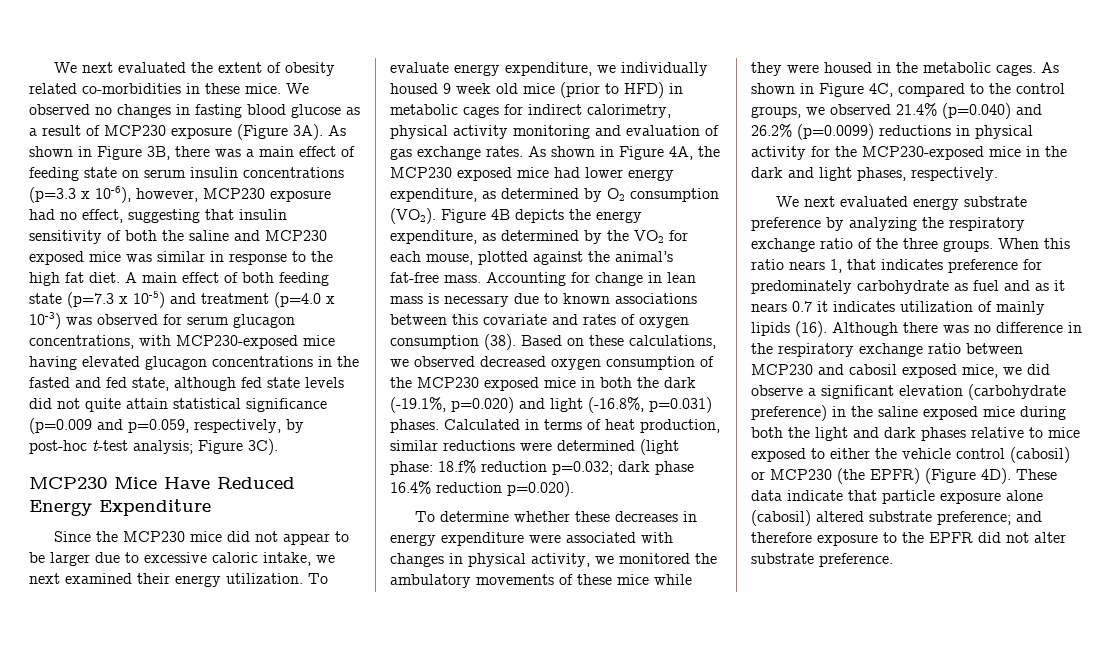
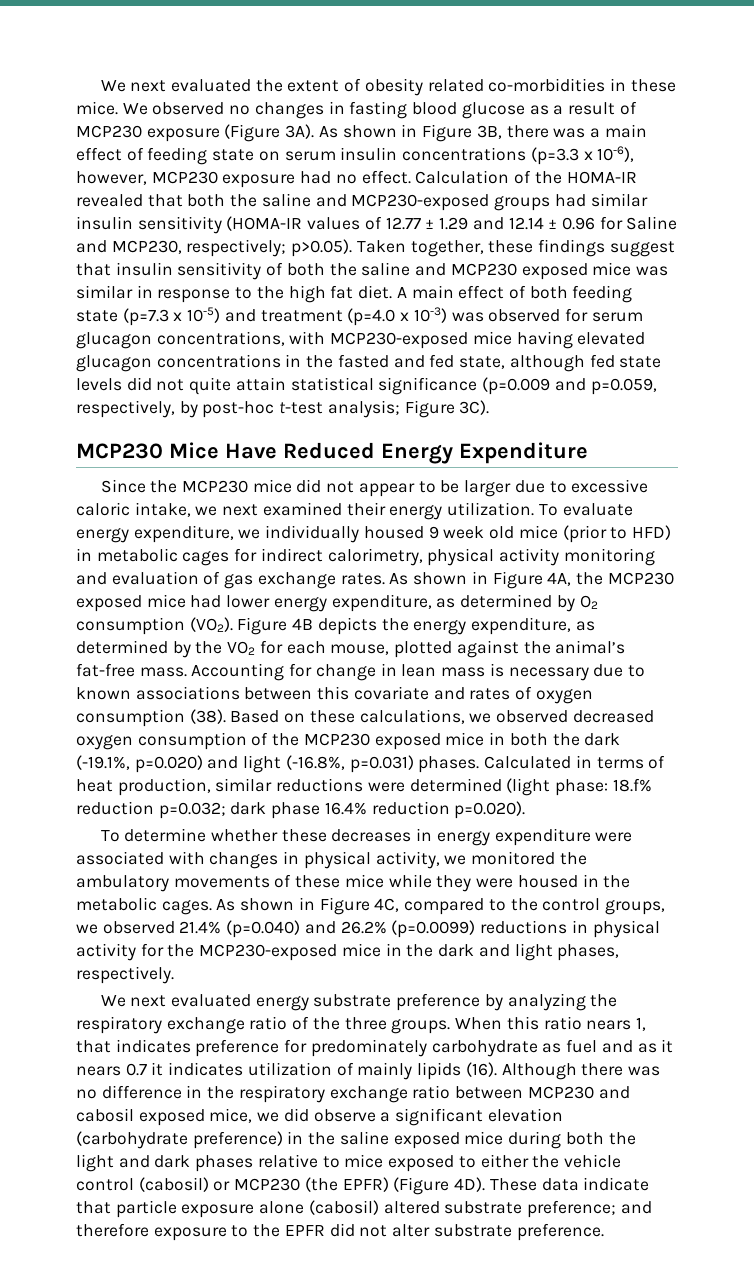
- As shown in Figure 3B, there was a main effect of feeding state on serum insulin concentrations (p=3.3 x 10-6), however, MCP230 exposure had no effect, suggesting that insulin sensitivity of both the saline and MCP230 exposed mice was similar in response to the high fat diet.
+ As shown in Figure 3B, there was a main effect of feeding state on serum insulin concentrations (p=3.3 x 10-6), however, MCP230 exposure had no effect. Calculation of the HOMA-IR revealed that both the saline and MCP230-exposed groups had similar insulin sensitivity (HOMA-IR values of 12.77 ± 1.29 and 12.14 ± 0.96 for Saline and MCP230, respectively; p>0.05). Taken together, these findings suggest that insulin sensitivity of both the saline and MCP230 exposed mice was similar in response to the high fat diet.

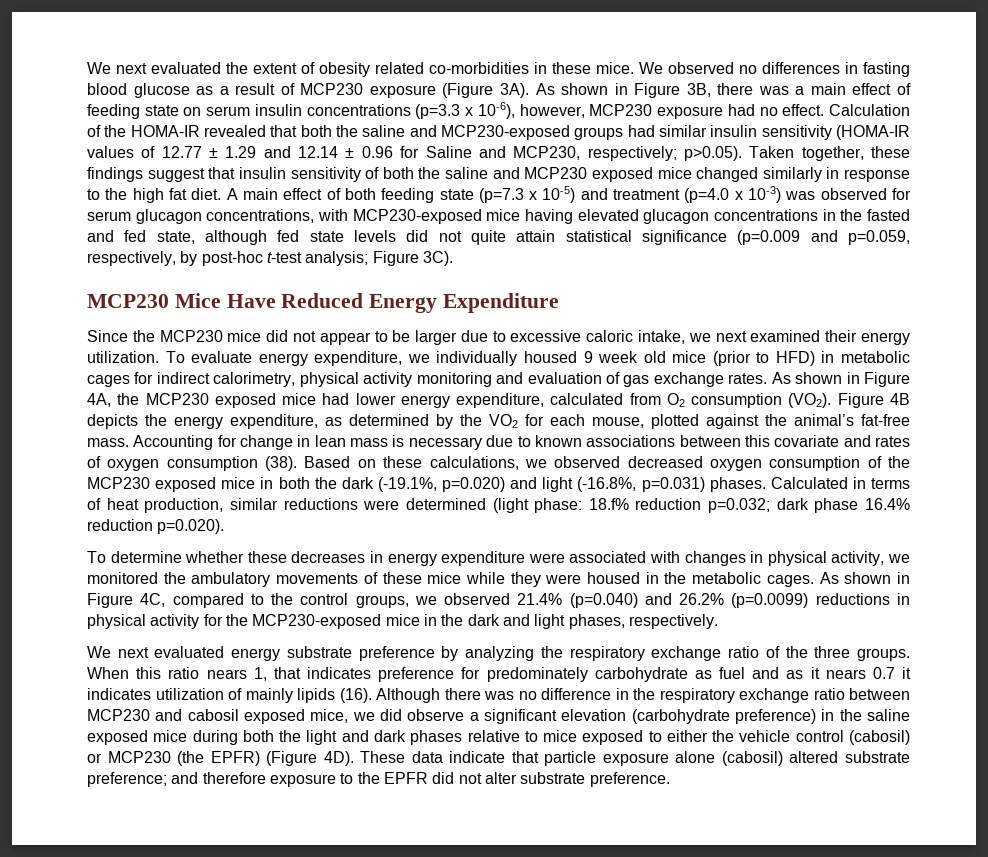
- We observed no changes in fasting blood glucose as a result of MCP230 exposure (Figure 3A).
+ We observed no differences in fasting blood glucose as a result of MCP230 exposure (Figure 3A).
- Calculation of the HOMA-IR revealed that both the saline and MCP230-exposed groups had similar insulin sensitivity (HOMA-IR values of 12.77 ± 1.29 and 12.14 ± 0.96 for Saline and MCP230, respectively; p>0.05). Taken together, these findings suggest that insulin sensitivity of both the saline and MCP230 exposed mice was similar in response to the high fat diet.
+ Calculation of the HOMA-IR revealed that both the saline and MCP230-exposed groups had similar insulin sensitivity (HOMA-IR values of 12.77 ± 1.29 and 12.14 ± 0.96 for Saline and MCP230, respectively; p>0.05). Taken together, these findings suggest that insulin sensitivity of both the saline and MCP230 exposed mice changed similarly in response to the high fat diet.
- As shown in Figure 4A, the MCP230 exposed mice had lower energy expenditure, as determined by O2 consumption (VO2).
+ As shown in Figure 4A, the MCP230 exposed mice had lower energy expenditure, calculated from O2 consumption (VO2).

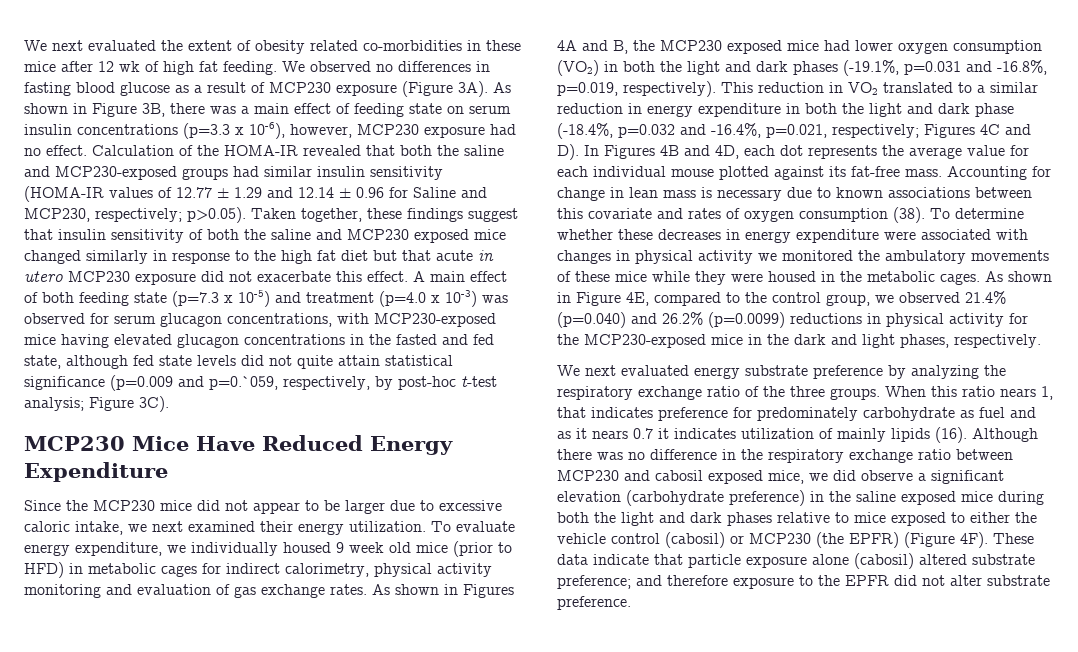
- We next evaluated the extent of obesity related co-morbidities in these mice.
+ We next evaluated the extent of obesity related co-morbidities in these mice after 12 wk of high fat feeding.
- Calculation of the HOMA-IR revealed that both the saline and MCP230-exposed groups had similar insulin sensitivity (HOMA-IR values of 12.77 ± 1.29 and 12.14 ± 0.96 for Saline and MCP230, respectively; p>0.05). Taken together, these findings suggest that insulin sensitivity of both the saline and MCP230 exposed mice changed similarly in response to the high fat diet.
+ Calculation of the HOMA-IR revealed that both the saline and MCP230-exposed groups had similar insulin sensitivity (HOMA-IR values of 12.77 ± 1.29 and 12.14 ± 0.96 for Saline and MCP230, respectively; p>0.05). Taken together, these findings suggest that insulin sensitivity of both the saline and MCP230 exposed mice changed similarly in response to the high fat diet but that acute in utero MCP230 exposure did not exacerbate this effect.
- A main effect of both feeding state (p=7.3 x 10-5) and treatment (p=4.0 x 10-3) was observed for serum glucagon concentrations, with MCP230-exposed mice having elevated glucagon concentrations in the fasted and fed state, although fed state levels did not quite attain statistical significance (p=0.009 and p=0.059, respectively, by post-hoc t-test analysis; Figure 3C).
+ A main effect of both feeding state (p=7.3 x 10-5) and treatment (p=4.0 x 10-3) was observed for serum glucagon concentrations, with MCP230-exposed mice having elevated glucagon concentrations in the fasted and fed state, although fed state levels did not quite attain statistical significance (p=0.009 and p=0.`059, respectively, by post-hoc t-test analysis; Figure 3C).
- As shown in Figure 4A, the MCP230 exposed mice had lower energy expenditure, calculated from O2 consumption (VO2). Figure 4B depicts the energy expenditure, as determined by the VO2 for each mouse, plotted against the animal’s fat-free mass.
+ As shown in Figures 4A and B, the MCP230 exposed mice had lower oxygen consumption (VO2) in both the light and dark phases (-19.1%, p=0.031 and -16.8%, p=0.019, respectively). This reduction in VO2 translated to a similar reduction in energy expenditure in both the light and dark phase (-18.4%, p=0.032 and -16.4%, p=0.021, respectively; Figures 4C and D). In Figures 4B and 4D, each dot represents the average value for each individual mouse plotted against its fat-free mass.
- Accounting for change in lean mass is necessary due to known associations between this covariate and rates of oxygen consumption (38). Based on these calculations, we observed decreased oxygen consumption of the MCP230 exposed mice in both the dark (-19.1%, p=0.020) and light (-16.8%, p=0.031) phases. Calculated in terms of heat production, similar reductions were determined (light phase: 18.f% reduction p=0.032; dark phase 16.4% reduction p=0.020).
- To determine whether these decreases in energy expenditure were associated with changes in physical activity, we monitored the ambulatory movements of these mice while they were housed in the metabolic cages.
+ Accounting for change in lean mass is necessary due to known associations between this covariate and rates of oxygen consumption (38). To determine whether these decreases in energy expenditure were associated with changes in physical activity we monitored the ambulatory movements of these mice while they were housed in the metabolic cages.
- As shown in Figure 4C, compared to the control groups, we observed 21.4% (p=0.040) and 26.2% (p=0.0099) reductions in physical activity for the MCP230-exposed mice in the dark and light phases, respectively.
+ As shown in Figure 4E, compared to the control group, we observed 21.4% (p=0.040) and 26.2% (p=0.0099) reductions in physical activity for the MCP230-exposed mice in the dark and light phases, respectively.
- Although there was no difference in the respiratory exchange ratio between MCP230 and cabosil exposed mice, we did observe a significant elevation (carbohydrate preference) in the saline exposed mice during both the light and dark phases relative to mice exposed to either the vehicle control (cabosil) or MCP230 (the EPFR) (Figure 4D).
+ Although there was no difference in the respiratory exchange ratio between MCP230 and cabosil exposed mice, we did observe a significant elevation (carbohydrate preference) in the saline exposed mice during both the light and dark phases relative to mice exposed to either the vehicle control (cabosil) or MCP230 (the EPFR) (Figure 4F).

